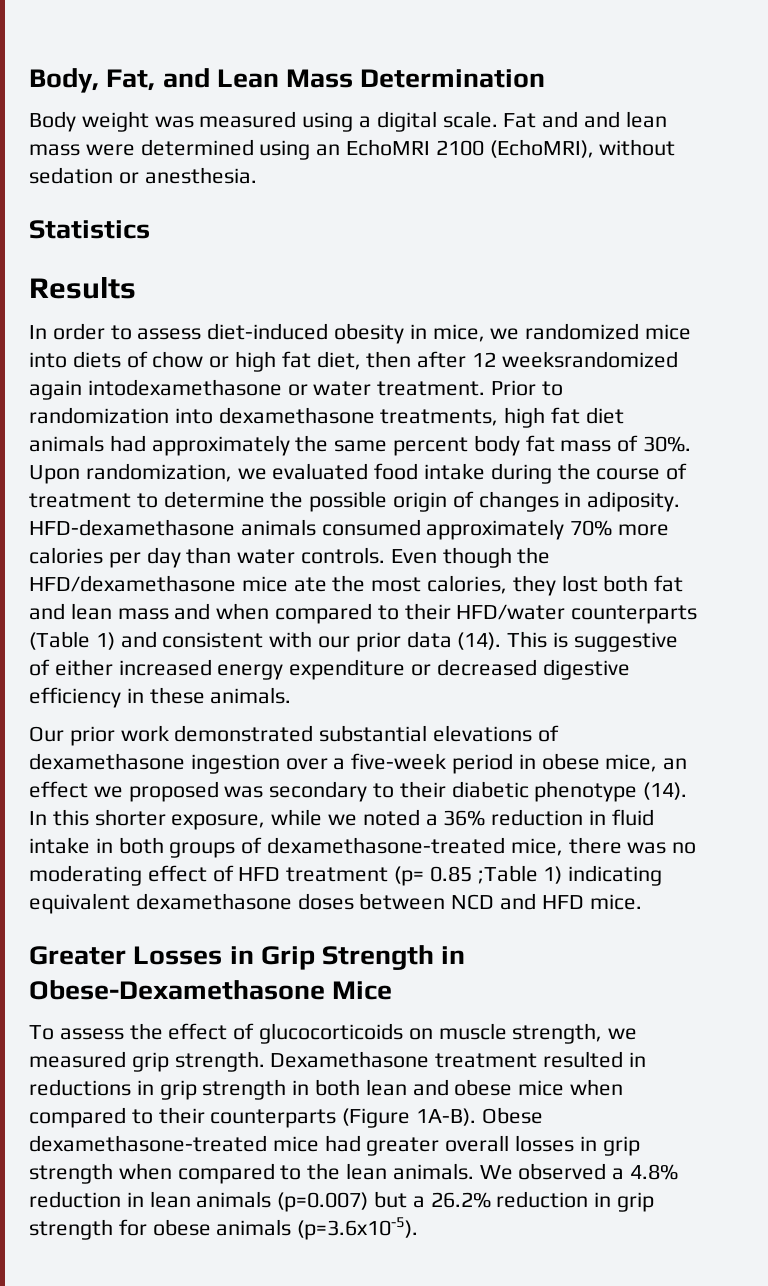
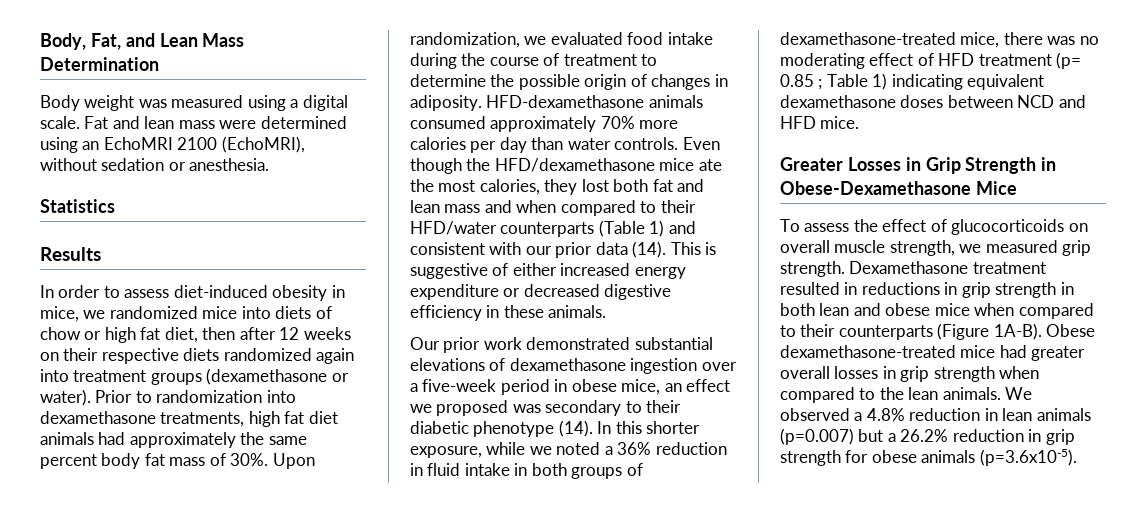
- Fat and and lean mass were determined using an EchoMRI 2100 (EchoMRI), without sedation or anesthesia.
+ Fat and lean mass were determined using an EchoMRI 2100 (EchoMRI), without sedation or anesthesia.
- In order to assess diet-induced obesity in mice, we randomized mice into diets of chow or high fat diet, then after 12 weeksrandomized again intodexamethasone or water treatment.
+ In order to assess diet-induced obesity in mice, we randomized mice into diets of chow or high fat diet, then after 12 weeks on their respective diets randomized again into treatment groups (dexamethasone or water).
- In this shorter exposure, while we noted a 36% reduction in fluid intake in both groups of dexamethasone-treated mice, there was no moderating effect of HFD treatment (p= 0.85 ;Table 1) indicating equivalent dexamethasone doses between NCD and HFD mice.
+ In this shorter exposure, while we noted a 36% reduction in fluid intake in both groups of dexamethasone-treated mice, there was no moderating effect of HFD treatment (p= 0.85 ; Table 1) indicating equivalent dexamethasone doses between NCD and HFD mice.
- To assess the effect of glucocorticoids on muscle strength, we measured grip strength.
+ To assess the effect of glucocorticoids on overall muscle strength, we measured grip strength.

